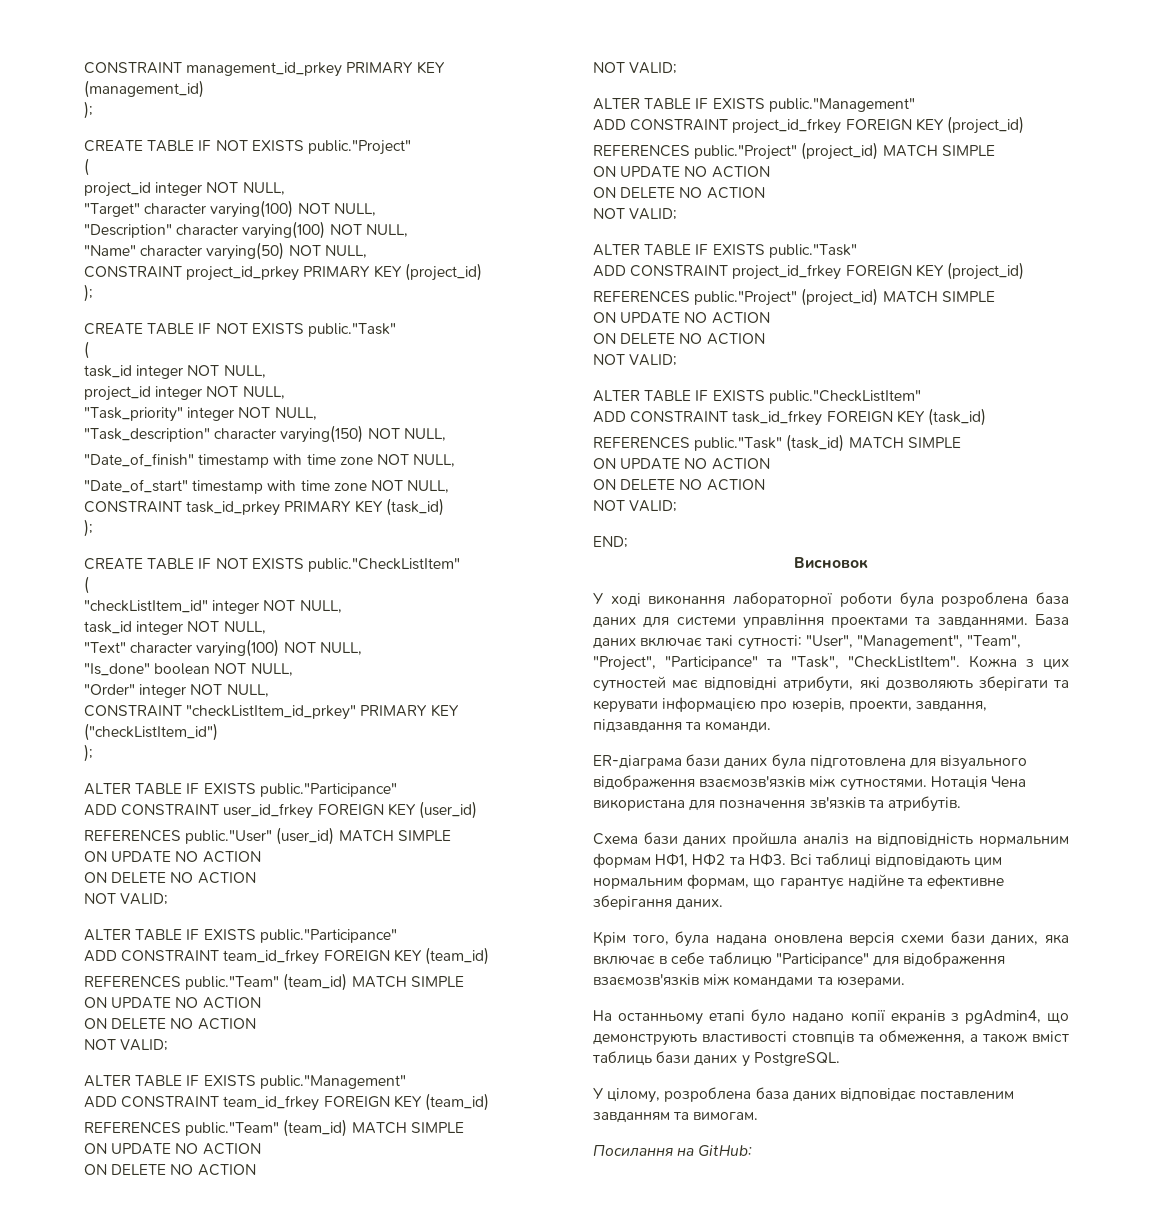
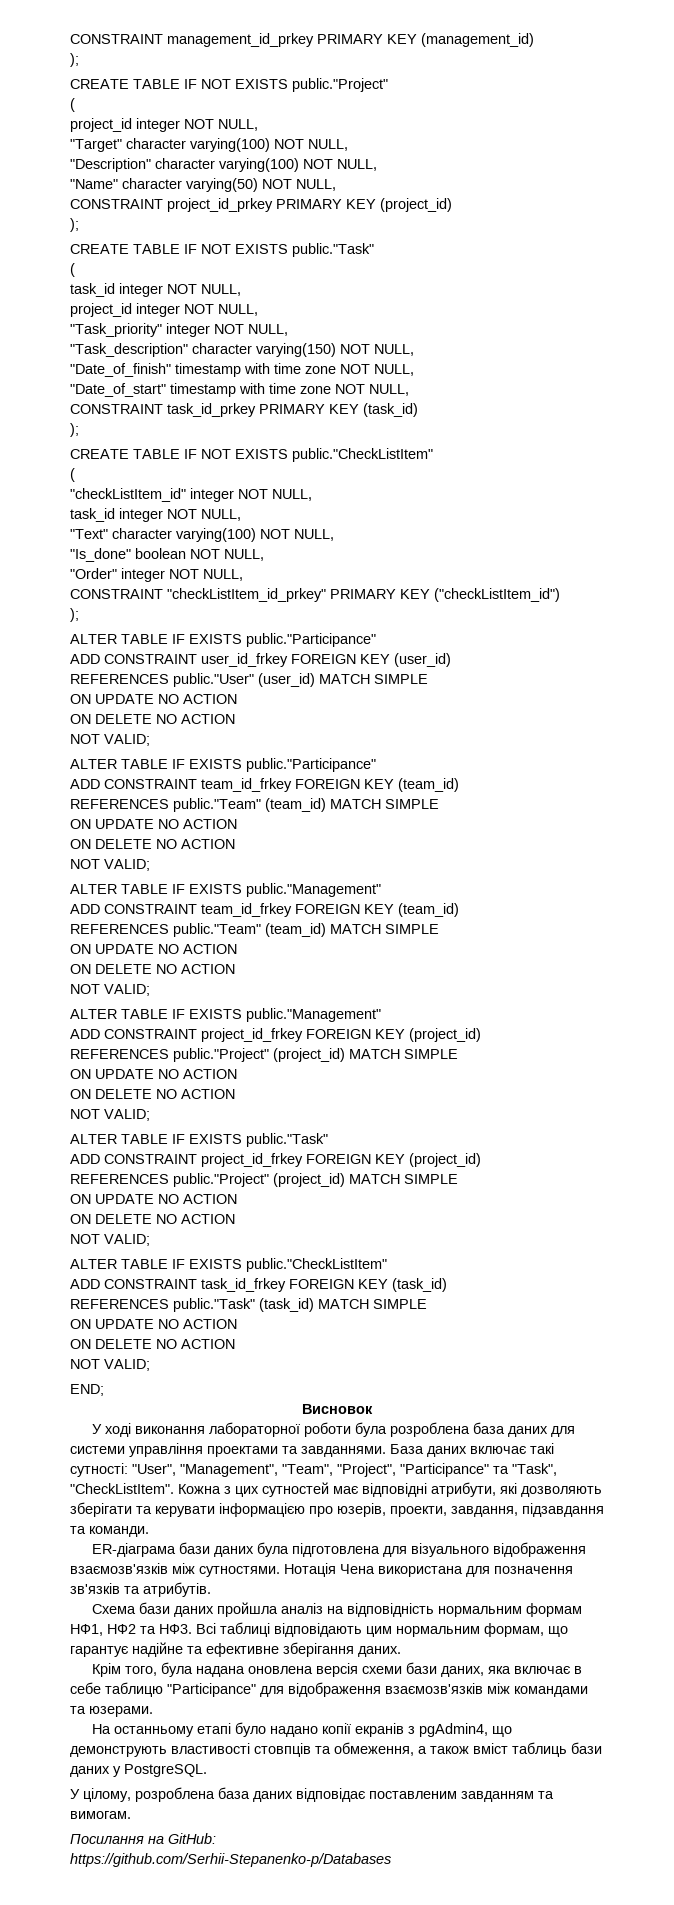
+ https://github.com/Serhii-Stepanenko-p/Databases

